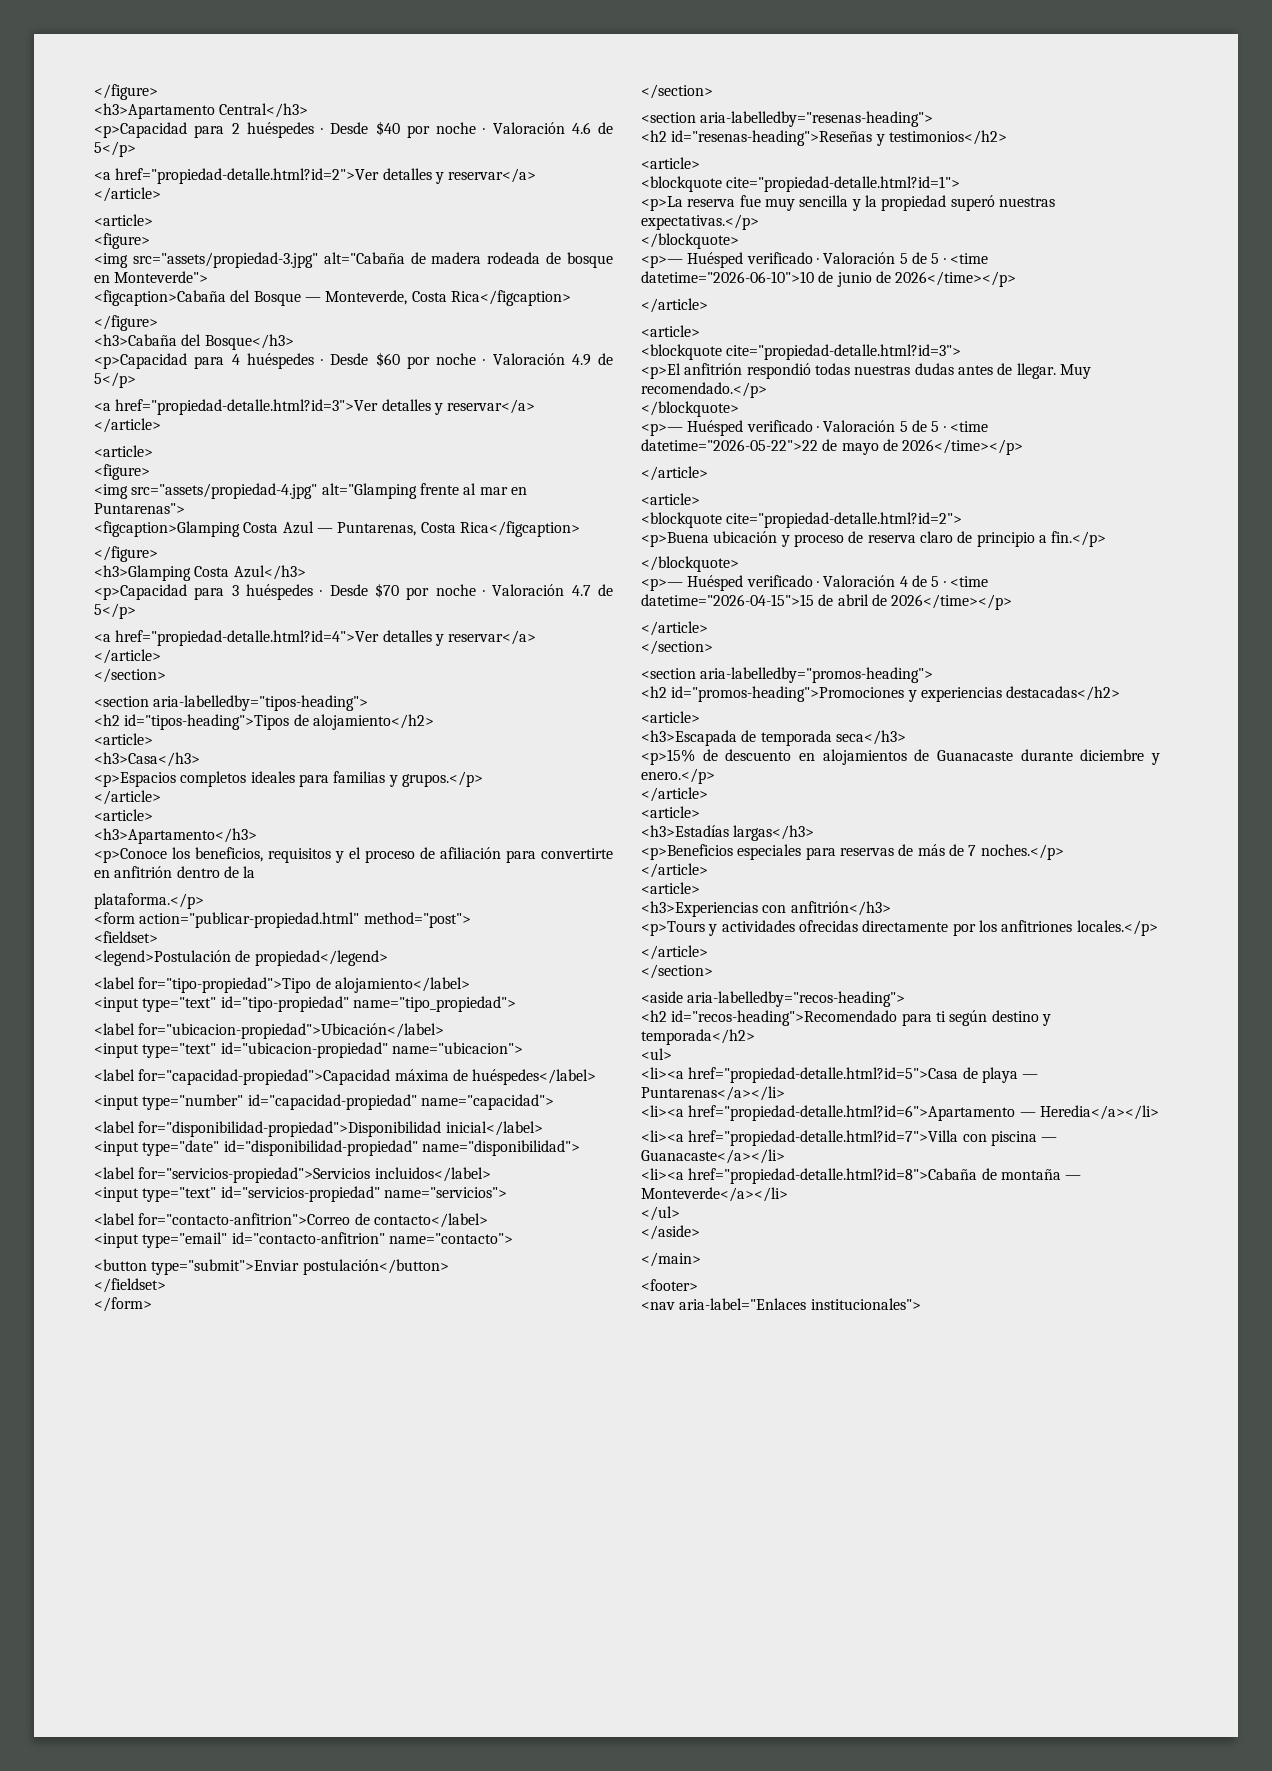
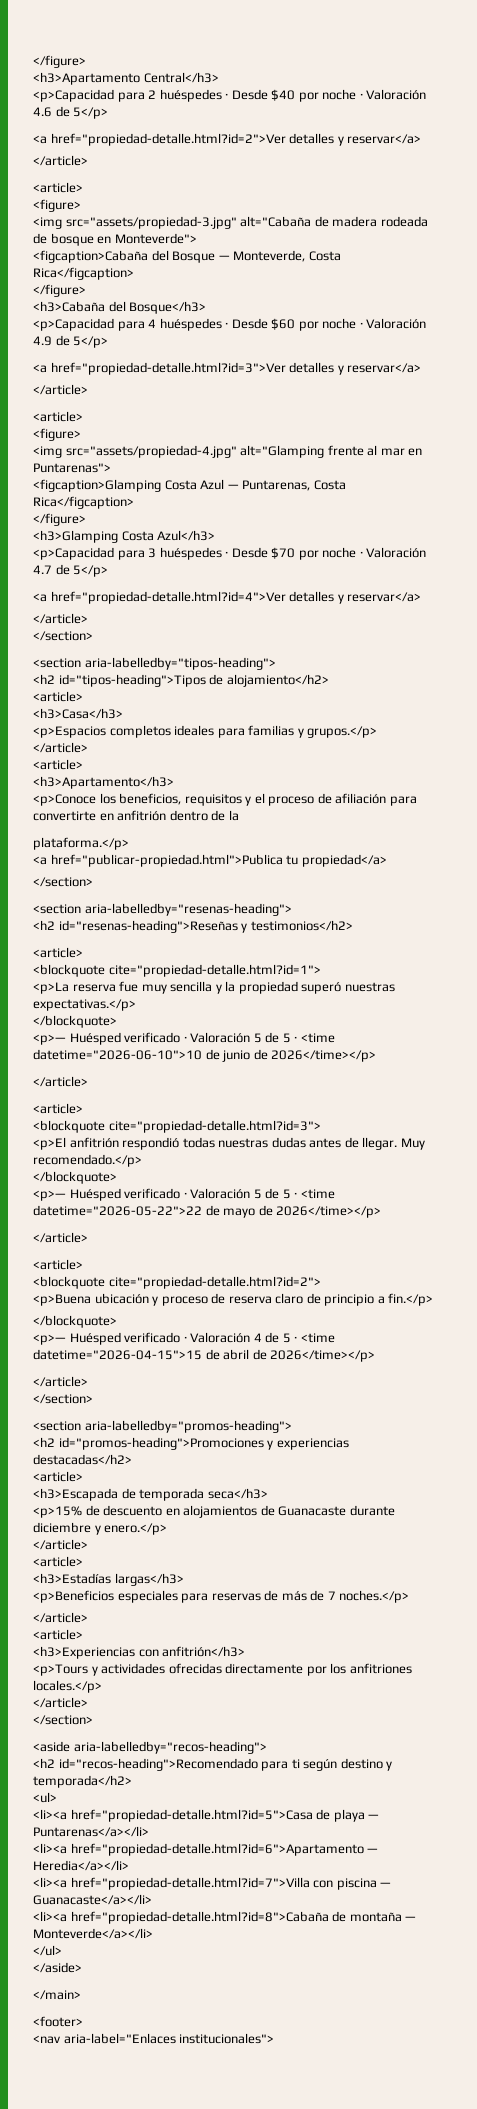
- <form action="publicar-propiedad.html" method="post">
- <fieldset>
- <legend>Postulación de propiedad</legend>
- <label for="tipo-propiedad">Tipo de alojamiento</label>
- <input type="text" id="tipo-propiedad" name="tipo_propiedad">
- <label for="ubicacion-propiedad">Ubicación</label>
- <input type="text" id="ubicacion-propiedad" name="ubicacion">
- <label for="capacidad-propiedad">Capacidad máxima de huéspedes</label>
- <input type="number" id="capacidad-propiedad" name="capacidad">
- <label for="disponibilidad-propiedad">Disponibilidad inicial</label>
- <input type="date" id="disponibilidad-propiedad" name="disponibilidad">
- <label for="servicios-propiedad">Servicios incluidos</label>
- <input type="text" id="servicios-propiedad" name="servicios">
- <label for="contacto-anfitrion">Correo de contacto</label>
- <input type="email" id="contacto-anfitrion" name="contacto">
- <button type="submit">Enviar postulación</button>
- </fieldset>
- </form>
+ <a href="publicar-propiedad.html">Publica tu propiedad</a>

